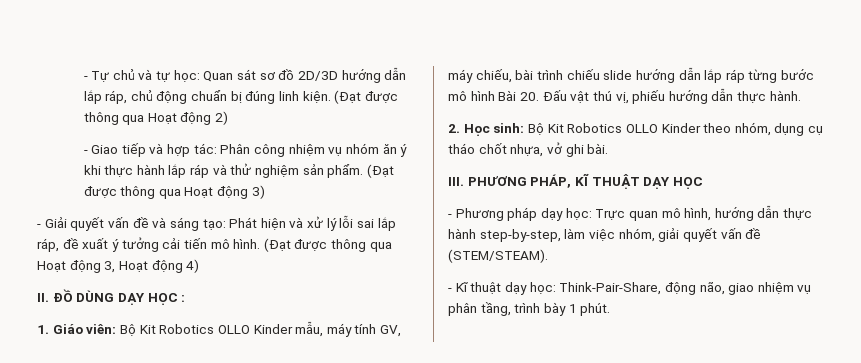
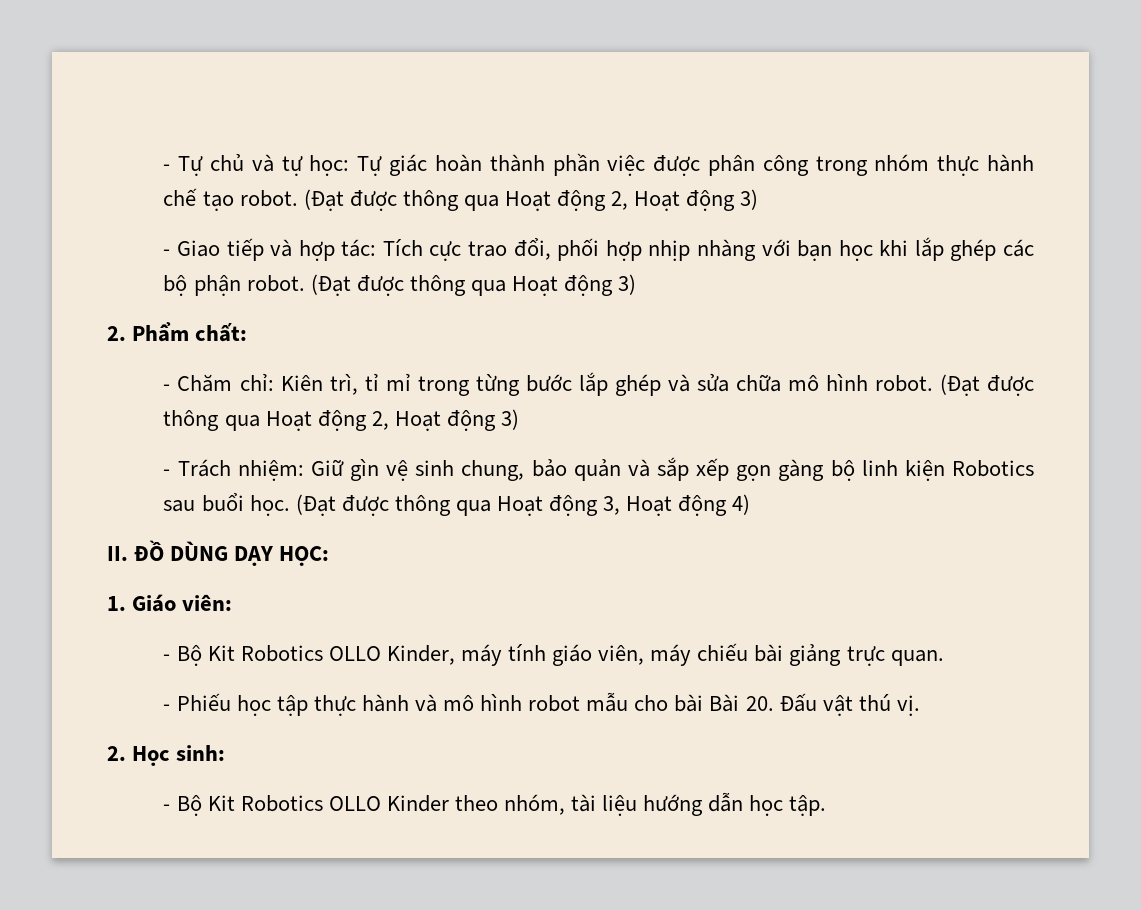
- - Tự chủ và tự học: Quan sát sơ đồ 2D/3D hướng dẫn lắp ráp, chủ động chuẩn bị đúng linh kiện. (Đạt được thông qua Hoạt động 2)
+ - Tự chủ và tự học: Tự giác hoàn thành phần việc được phân công trong nhóm thực hành chế tạo robot. (Đạt được thông qua Hoạt động 2, Hoạt động 3)
- - Giao tiếp và hợp tác: Phân công nhiệm vụ nhóm ăn ý khi thực hành lắp ráp và thử nghiệm sản phẩm.
+ - Giao tiếp và hợp tác: Tích cực trao đổi, phối hợp nhịp nhàng với bạn học khi lắp ghép các bộ phận robot.
- - Giải quyết vấn đề và sáng tạo: Phát hiện và xử lý lỗi sai lắp ráp, đề xuất ý tưởng cải tiến mô hình.
+ 2. Phẩm chất:
+ - Chăm chỉ: Kiên trì, tỉ mỉ trong từng bước lắp ghép và sửa chữa mô hình robot. (Đạt được thông qua Hoạt động 2, Hoạt động 3)
+ - Trách nhiệm: Giữ gìn vệ sinh chung, bảo quản và sắp xếp gọn gàng bộ linh kiện Robotics sau buổi học.
- II. ĐỒ DÙNG DẠY HỌC :
+ II. ĐỒ DÙNG DẠY HỌC:
- 1. Giáo viên: Bộ Kit Robotics OLLO Kinder mẫu, máy tính GV, máy chiếu, bài trình chiếu slide hướng dẫn lắp ráp từng bước mô hình Bài 20. Đấu vật thú vị, phiếu hướng dẫn thực hành.
+ 1. Giáo viên:
+ - Bộ Kit Robotics OLLO Kinder, máy tính giáo viên, máy chiếu bài giảng trực quan.
+ - Phiếu học tập thực hành và mô hình robot mẫu cho bài Bài 20. Đấu vật thú vị.
- 2. Học sinh: Bộ Kit Robotics OLLO Kinder theo nhóm, dụng cụ tháo chốt nhựa, vở ghi bài.
- III. PHƯƠNG PHÁP, KĨ THUẬT DẠY HỌC
- - Phương pháp dạy học: Trực quan mô hình, hướng dẫn thực hành step-by-step, làm việc nhóm, giải quyết vấn đề (STEM/STEAM).
- - Kĩ thuật dạy học: Think-Pair-Share, động não, giao nhiệm vụ phân tầng, trình bày 1 phút.
+ 2. Học sinh:
+ - Bộ Kit Robotics OLLO Kinder theo nhóm, tài liệu hướng dẫn học tập.

